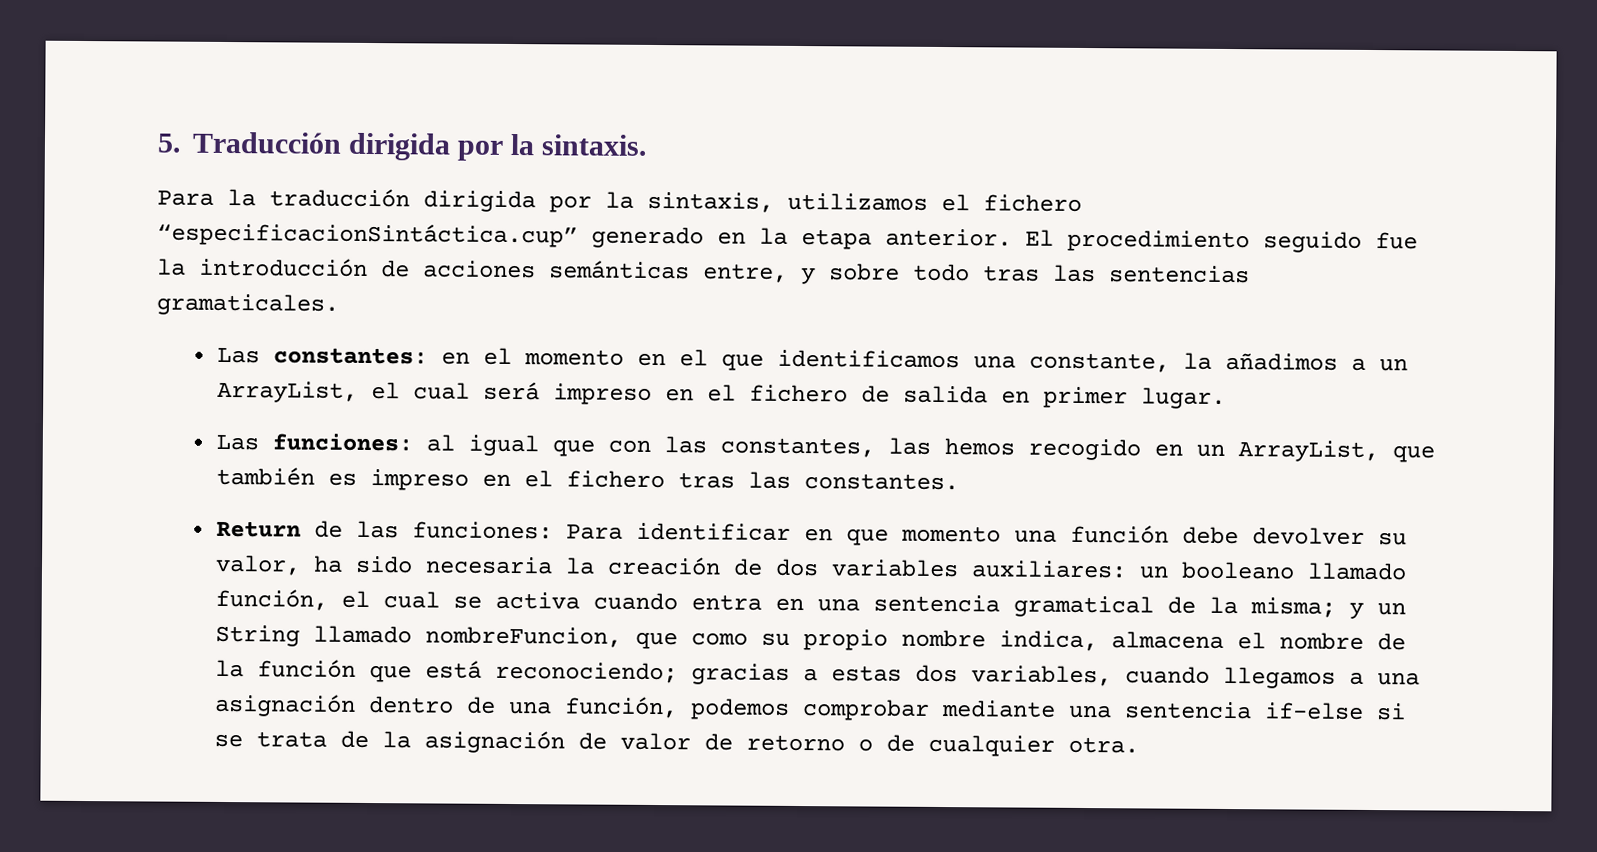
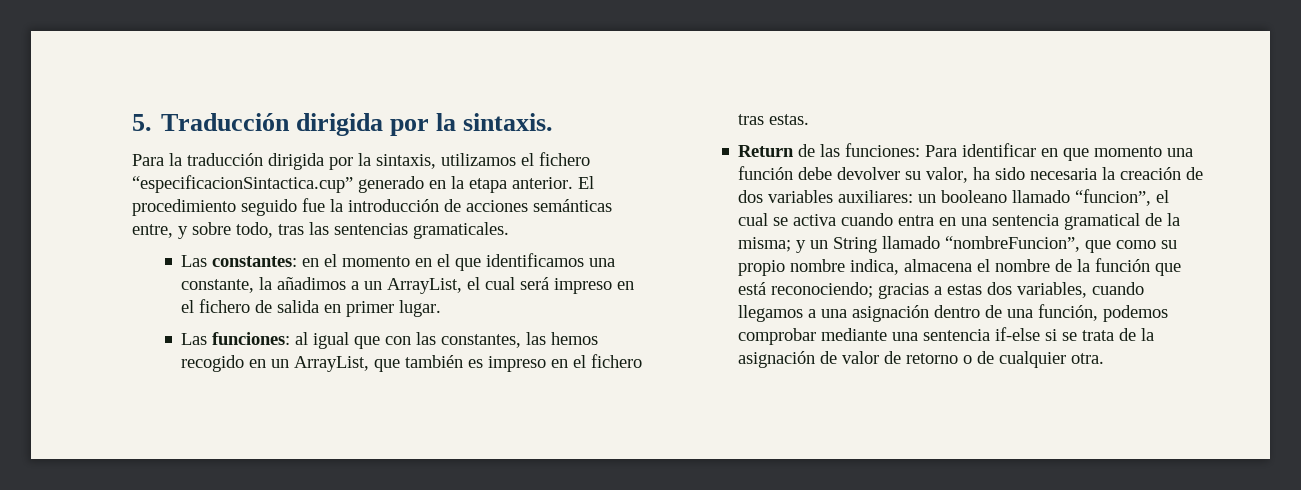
- Para la traducción dirigida por la sintaxis, utilizamos el fichero “especificacionSintáctica.cup” generado en la etapa anterior.
+ Para la traducción dirigida por la sintaxis, utilizamos el fichero “especificacionSintactica.cup” generado en la etapa anterior.
- El procedimiento seguido fue la introducción de acciones semánticas entre, y sobre todo tras las sentencias gramaticales.
+ El procedimiento seguido fue la introducción de acciones semánticas entre, y sobre todo, tras las sentencias gramaticales.
- Las funciones: al igual que con las constantes, las hemos recogido en un ArrayList, que también es impreso en el fichero tras las constantes.
+ Las funciones: al igual que con las constantes, las hemos recogido en un ArrayList, que también es impreso en el fichero tras estas.
- un booleano llamado función, el cual se activa cuando entra en una sentencia gramatical de la misma;
+ un booleano llamado “funcion”, el cual se activa cuando entra en una sentencia gramatical de la misma;
- y un String llamado nombreFuncion, que como su propio nombre indica, almacena el nombre de la función que está reconociendo;
+ y un String llamado “nombreFuncion”, que como su propio nombre indica, almacena el nombre de la función que está reconociendo;

